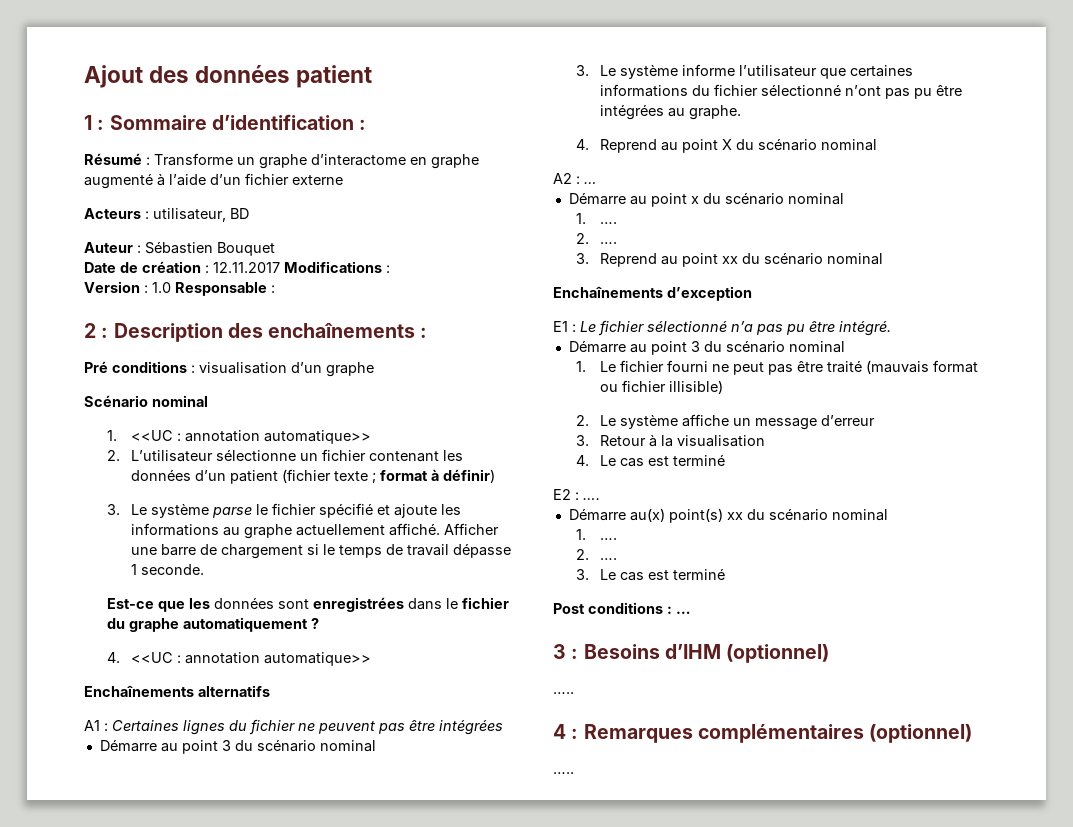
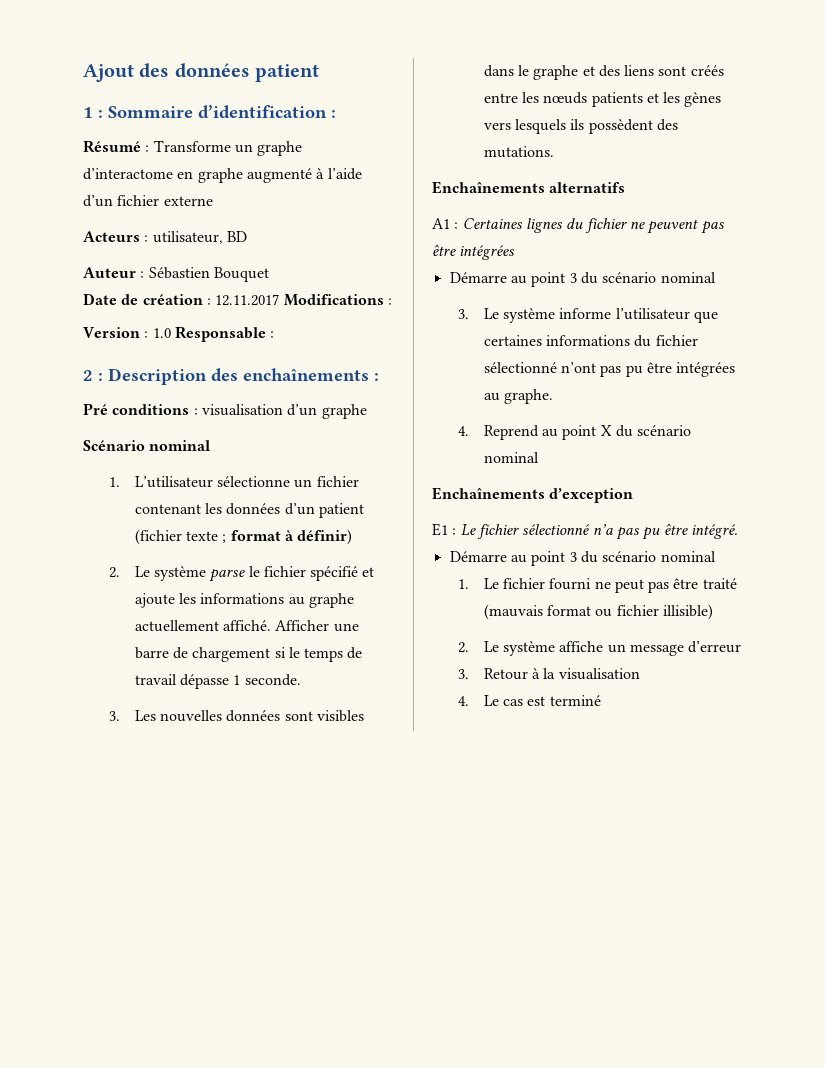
- 1. <<UC : annotation automatique>>
- 2. L’utilisateur sélectionne un fichier contenant les données d’un patient (fichier texte ; format à définir)
+ 1. L’utilisateur sélectionne un fichier contenant les données d’un patient (fichier texte ; format à définir)
- 3. Le système parse le fichier spécifié et ajoute les informations au graphe actuellement affiché.
+ 2. Le système parse le fichier spécifié et ajoute les informations au graphe actuellement affiché.
- Est-ce que les données sont enregistrées dans le fichier du graphe automatiquement ?
- 4. <<UC : annotation automatique>>
+ 3. Les nouvelles données sont visibles dans le graphe et des liens sont créés entre les nœuds patients et les gènes vers lesquels ils possèdent des mutations.
- A2 : …
- Démarre au point x du scénario nominal
- 1. ….
- 2. ….
- 3. Reprend au point xx du scénario nominal
- E2 : ….
- Démarre au(x) point(s) xx du scénario nominal
- 1. ….
- 2. ….
- 3. Le cas est terminé
- Post conditions : …
- 3 : Besoins d’IHM (optionnel)
- …..
- 4 : Remarques complémentaires (optionnel)
- …..

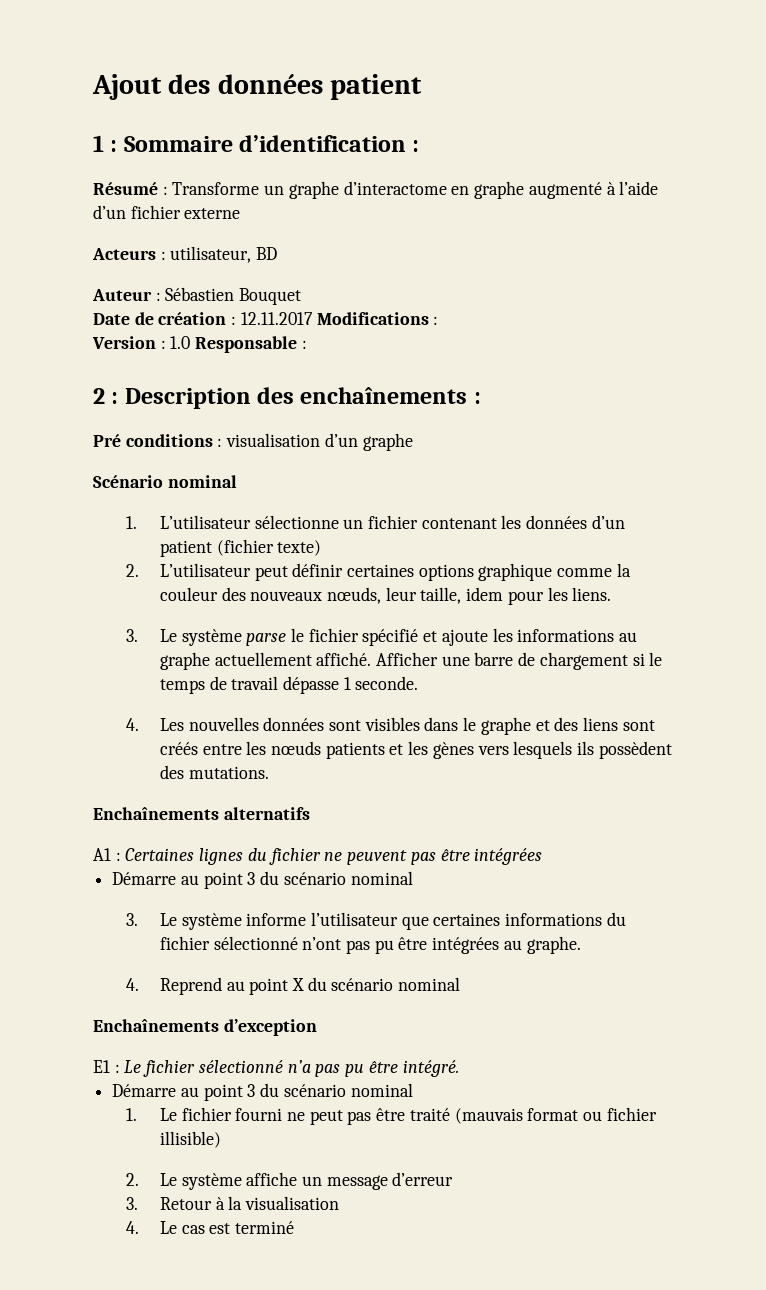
- 1. L’utilisateur sélectionne un fichier contenant les données d’un patient (fichier texte ; format à définir)
- 2. Le système parse le fichier spécifié et ajoute les informations au graphe actuellement affiché.
+ 1. L’utilisateur sélectionne un fichier contenant les données d’un patient (fichier texte)
+ 2. L’utilisateur peut définir certaines options graphique comme la couleur des nouveaux nœuds, leur taille, idem pour les liens.
+ 3. Le système parse le fichier spécifié et ajoute les informations au graphe actuellement affiché.
- 3. Les nouvelles données sont visibles dans le graphe et des liens sont créés entre les nœuds patients et les gènes vers lesquels ils possèdent des mutations.
+ 4. Les nouvelles données sont visibles dans le graphe et des liens sont créés entre les nœuds patients et les gènes vers lesquels ils possèdent des mutations.

